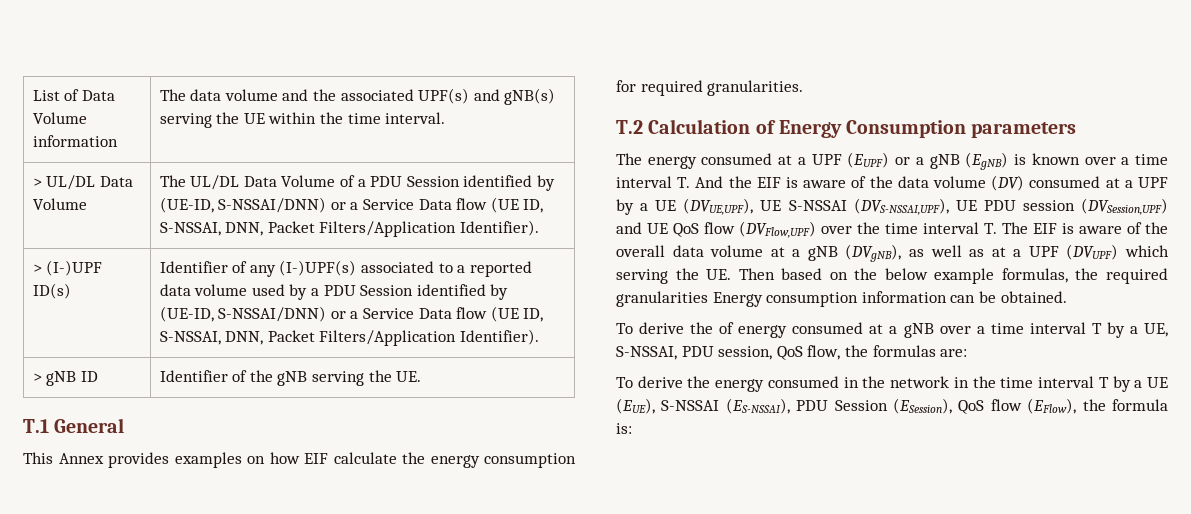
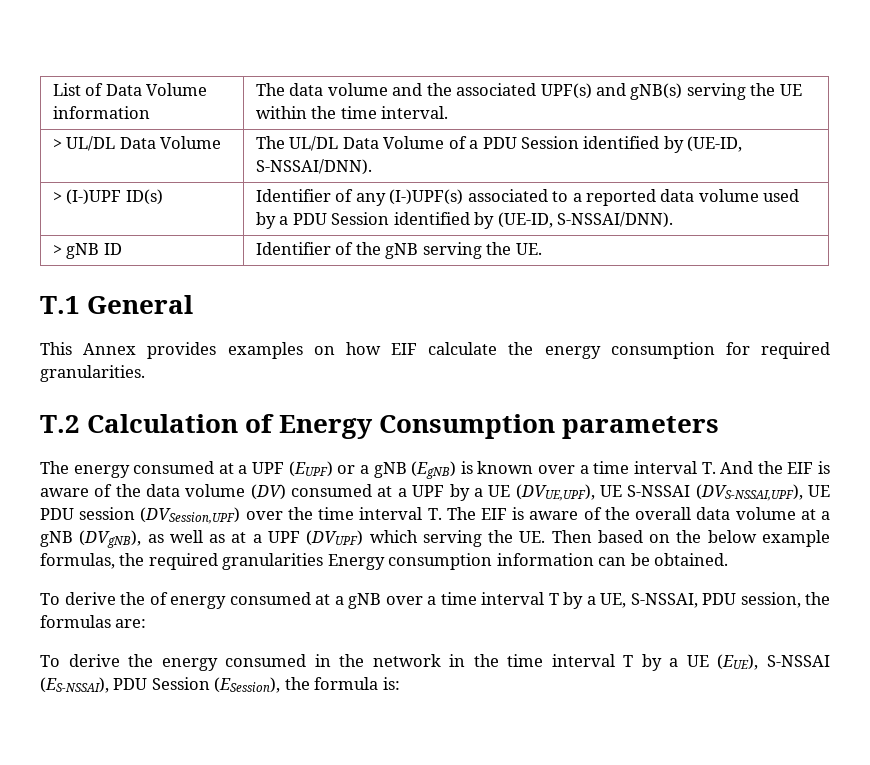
- > UL/DL Data Volume | The UL/DL Data Volume of a PDU Session identified by (UE-ID, S-NSSAI/DNN) or a Service Data flow (UE ID, S-NSSAI, DNN, Packet Filters/Application Identifier).
+ > UL/DL Data Volume | The UL/DL Data Volume of a PDU Session identified by (UE-ID, S-NSSAI/DNN).
- > (I-)UPF ID(s) | Identifier of any (I-)UPF(s) associated to a reported data volume used by a PDU Session identified by (UE-ID, S-NSSAI/DNN) or a Service Data flow (UE ID, S-NSSAI, DNN, Packet Filters/Application Identifier).
+ > (I-)UPF ID(s) | Identifier of any (I-)UPF(s) associated to a reported data volume used by a PDU Session identified by (UE-ID, S-NSSAI/DNN).
- The energy consumed at a UPF (EUPF) or a gNB (EgNB) is known over a time interval T. And the EIF is aware of the data volume (DV) consumed at a UPF by a UE (DVUE,UPF), UE S-NSSAI (DVS-NSSAI,UPF), UE PDU session (DVSession,UPF) and UE QoS flow (DVFlow,UPF) over the time interval T. The EIF is aware of the overall data volume at a gNB (DVgNB), as well as at a UPF (DVUPF) which serving the UE. Then based on the below example formulas, the required granularities Energy consumption information can be obtained.
+ The energy consumed at a UPF (EUPF) or a gNB (EgNB) is known over a time interval T. And the EIF is aware of the data volume (DV) consumed at a UPF by a UE (DVUE,UPF), UE S-NSSAI (DVS-NSSAI,UPF), UE PDU session (DVSession,UPF) over the time interval T. The EIF is aware of the overall data volume at a gNB (DVgNB), as well as at a UPF (DVUPF) which serving the UE. Then based on the below example formulas, the required granularities Energy consumption information can be obtained.
- To derive the of energy consumed at a gNB over a time interval T by a UE, S-NSSAI, PDU session, QoS flow, the formulas are:
+ To derive the of energy consumed at a gNB over a time interval T by a UE, S-NSSAI, PDU session, the formulas are:
- To derive the energy consumed in the network in the time interval T by a UE (EUE), S-NSSAI (ES-NSSAI), PDU Session (ESession), QoS flow (EFlow), the formula is:
+ To derive the energy consumed in the network in the time interval T by a UE (EUE), S-NSSAI (ES-NSSAI), PDU Session (ESession), the formula is:

